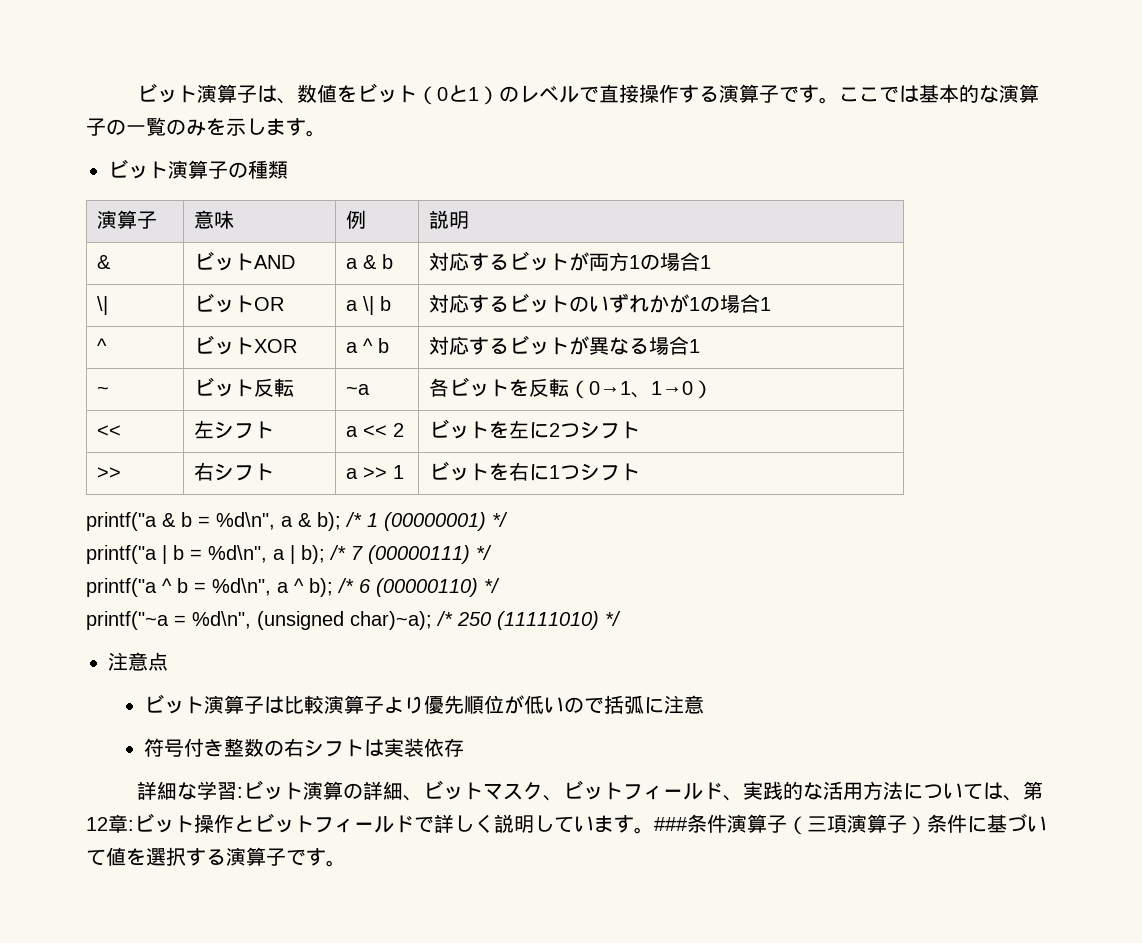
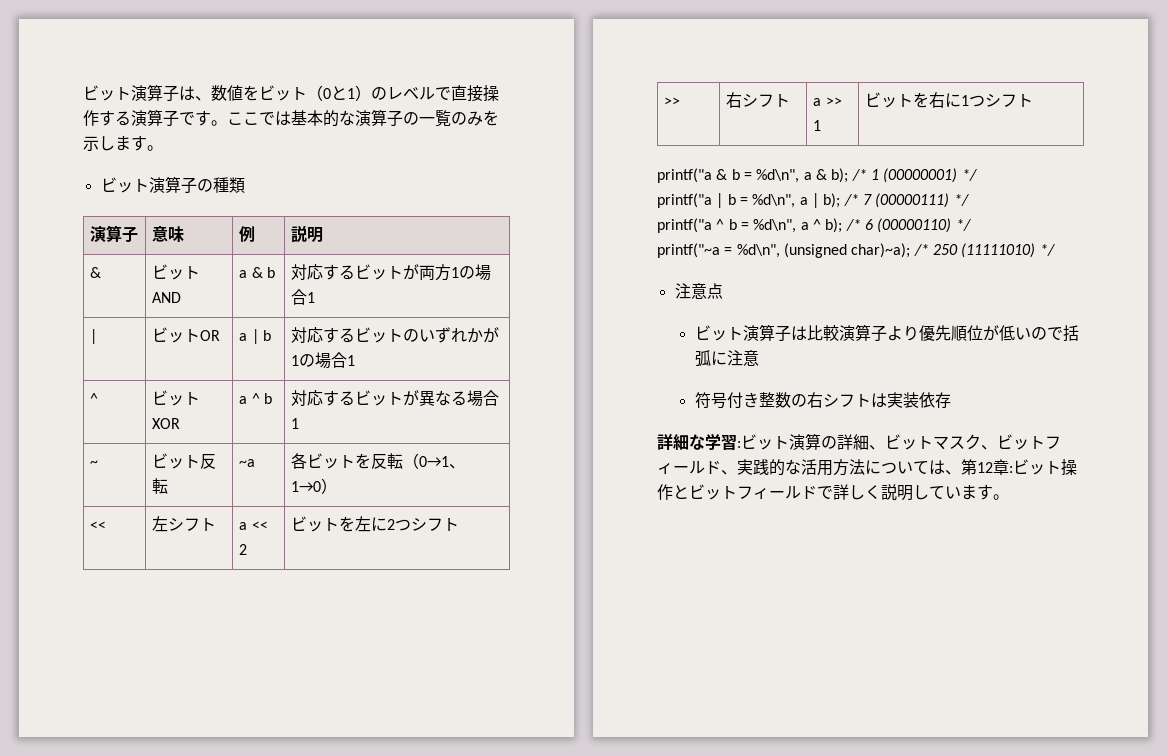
- \| | ビットOR | a \| b | 対応するビットのいずれかが1の場合1
+ | | ビットOR | a | b | 対応するビットのいずれかが1の場合1
- ###条件演算子（三項演算子）条件に基づいて値を選択する演算子です。

